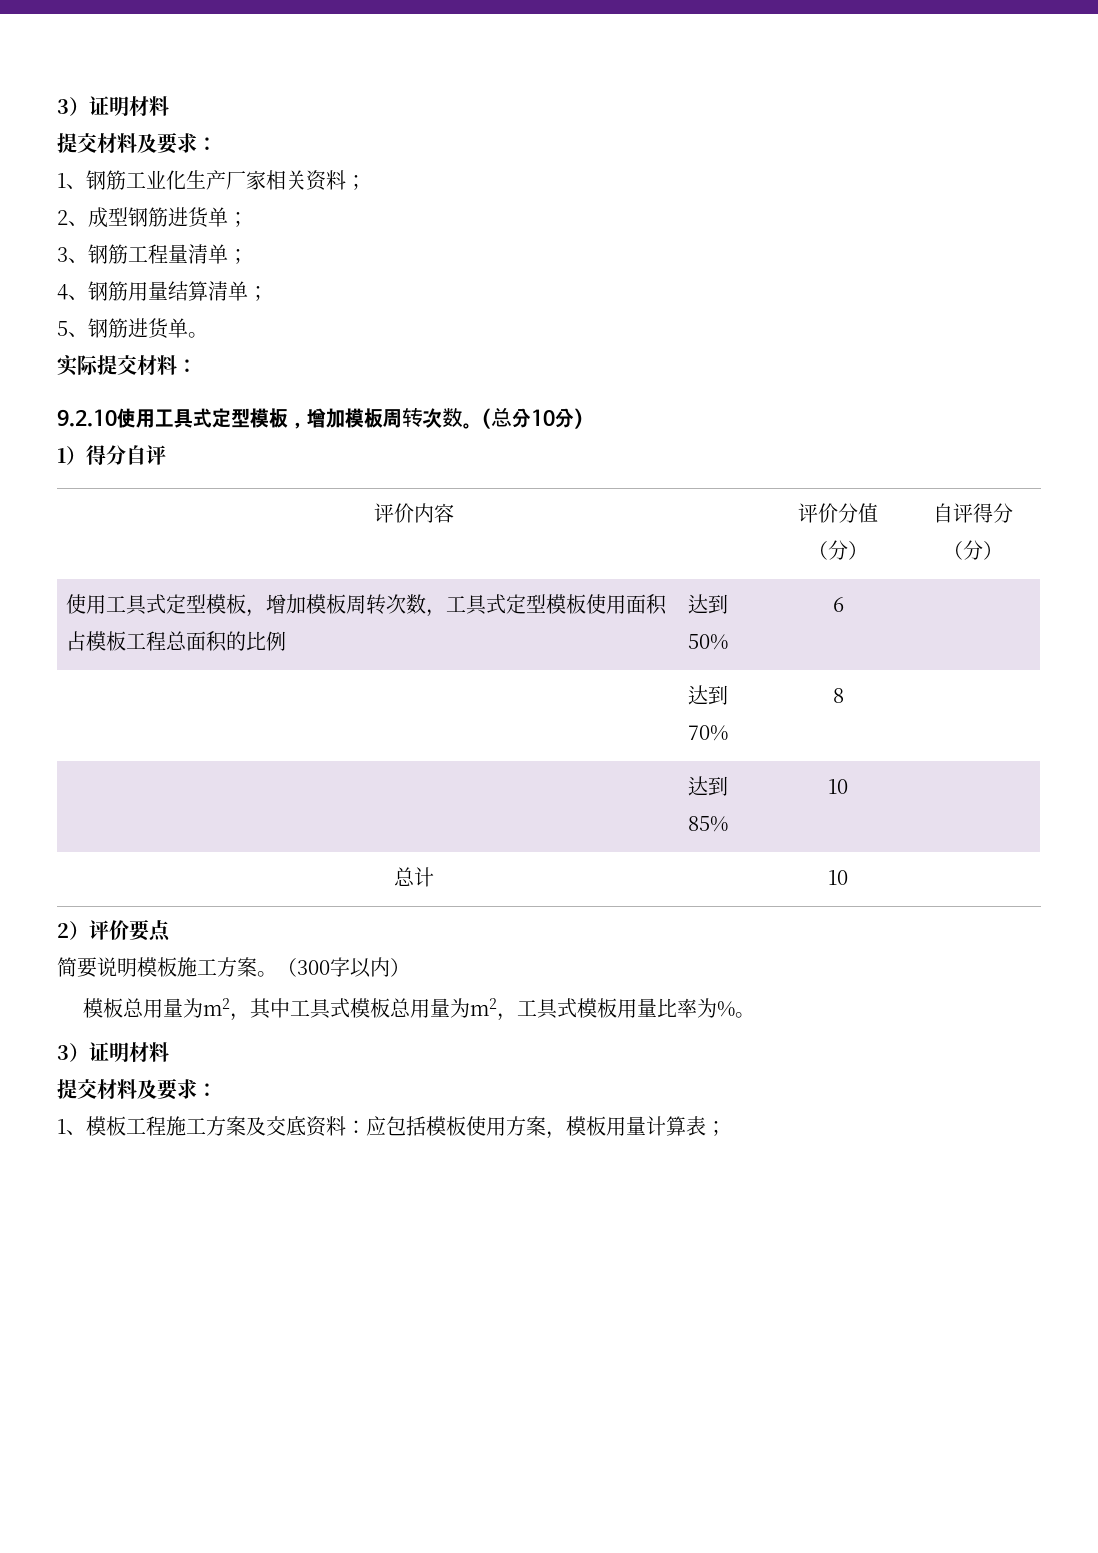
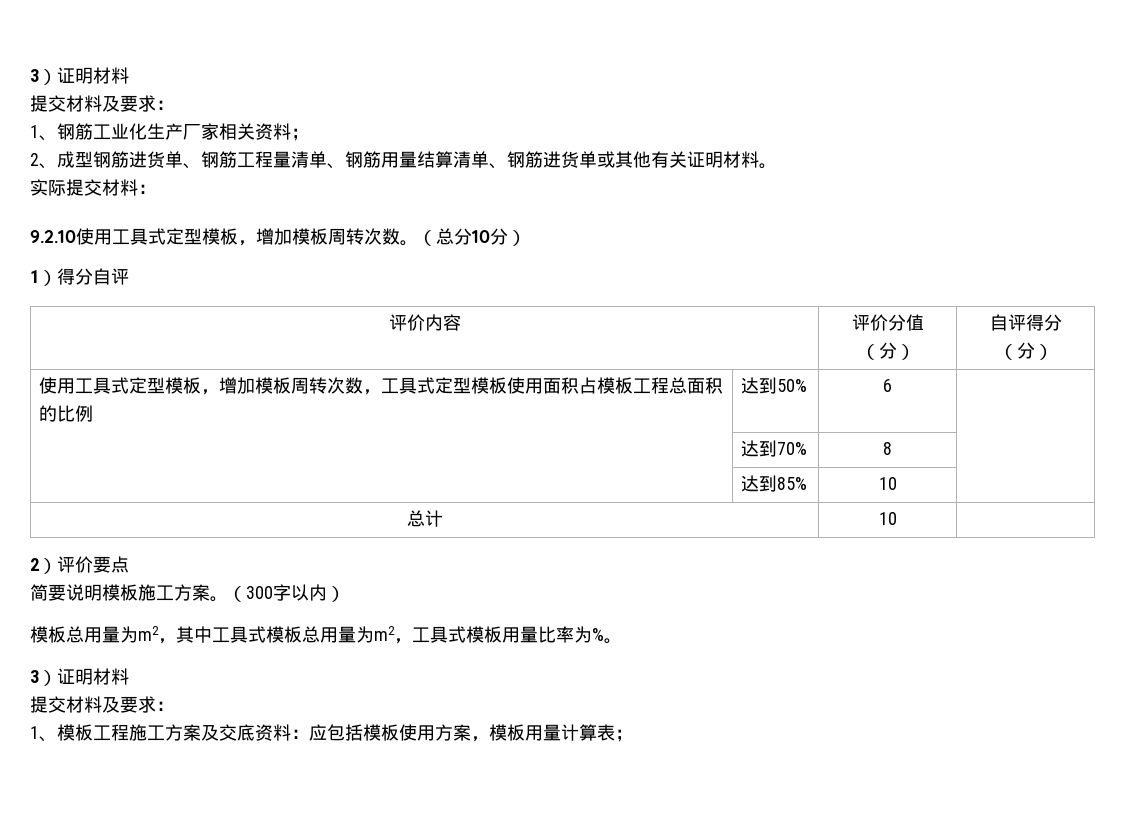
- 2、成型钢筋进货单；
- 3、钢筋工程量清单；
- 4、钢筋用量结算清单；
- 5、钢筋进货单。
+ 2、成型钢筋进货单、钢筋工程量清单、钢筋用量结算清单、钢筋进货单或其他有关证明材料。

